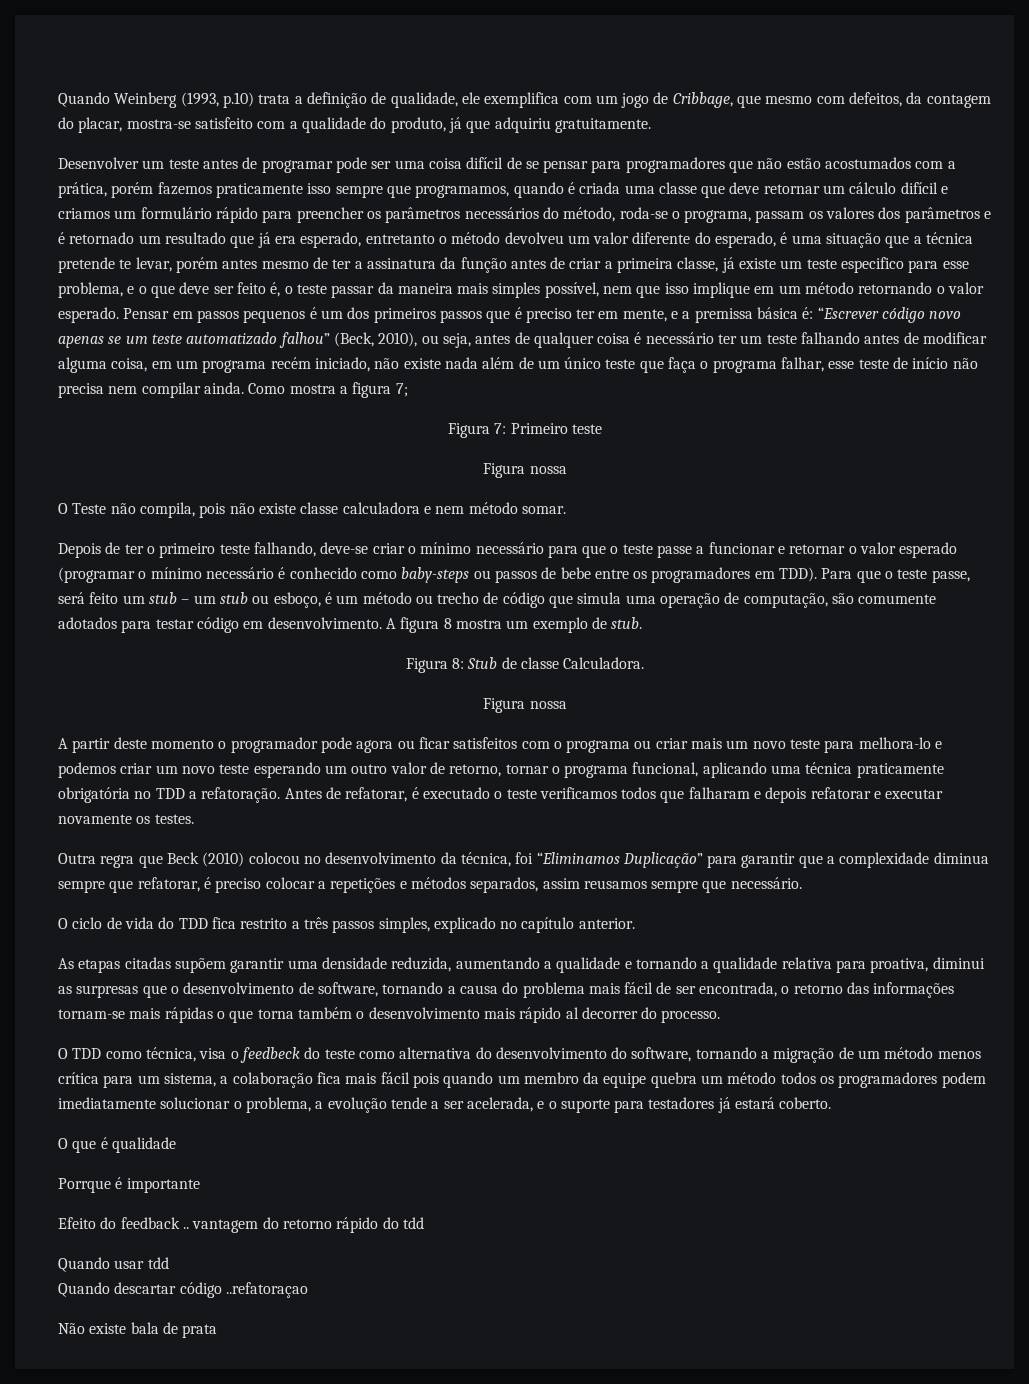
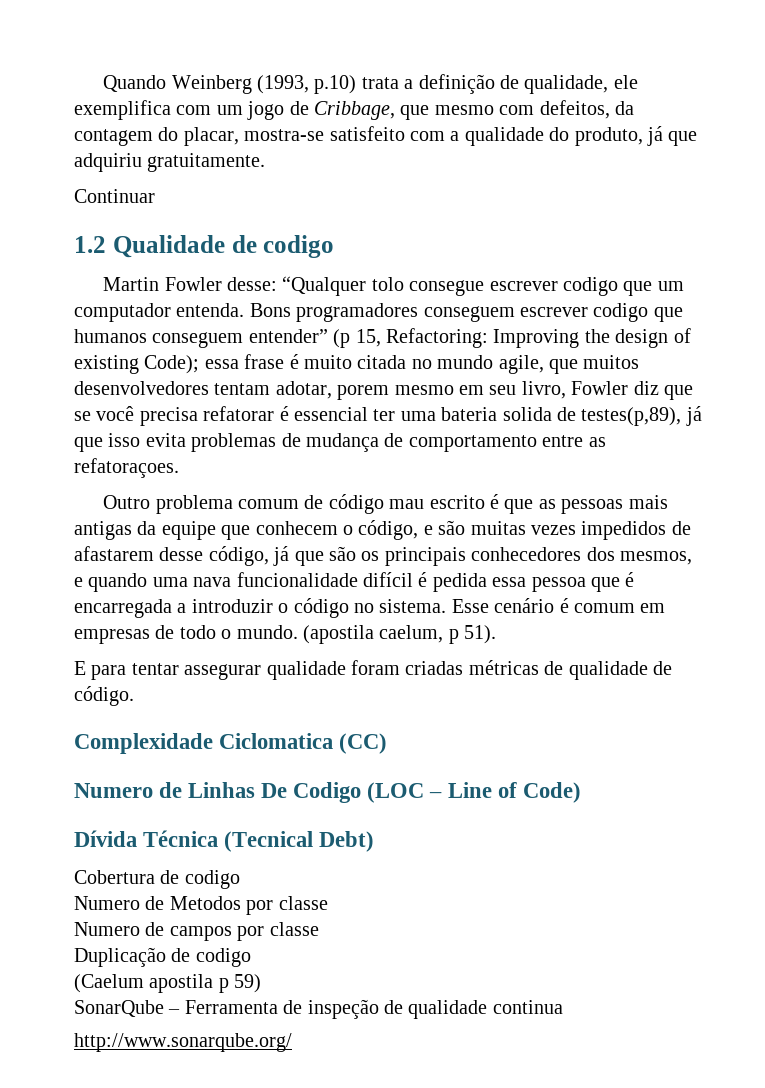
- Desenvolver um teste antes de programar pode ser uma coisa difícil de se pensar para programadores que não estão acostumados com a prática, porém fazemos praticamente isso sempre que programamos, quando é criada uma classe que deve retornar um cálculo difícil e criamos um formulário rápido para preencher os parâmetros necessários do método, roda-se o programa, passam os valores dos parâmetros e é retornado um resultado que já era esperado, entretanto o método devolveu um valor diferente do esperado, é uma situação que a técnica pretende te levar, porém antes mesmo de ter a assinatura da função antes de criar a primeira classe, já existe um teste especifico para esse problema, e o que deve ser feito é, o teste passar da maneira mais simples possível, nem que isso implique em um método retornando o valor esperado. Pensar em passos pequenos é um dos primeiros passos que é preciso ter em mente, e a premissa básica é: “Escrever código novo apenas se um teste automatizado falhou” (Beck, 2010), ou seja, antes de qualquer coisa é necessário ter um teste falhando antes de modificar alguma coisa, em um programa recém iniciado, não existe nada além de um único teste que faça o programa falhar, esse teste de início não precisa nem compilar ainda. Como mostra a figura 7;
- Figura 7: Primeiro teste
- Figura nossa
- O Teste não compila, pois não existe classe calculadora e nem método somar.
- Depois de ter o primeiro teste falhando, deve-se criar o mínimo necessário para que o teste passe a funcionar e retornar o valor esperado (programar o mínimo necessário é conhecido como baby-steps ou passos de bebe entre os programadores em TDD). Para que o teste passe, será feito um stub – um stub ou esboço, é um método ou trecho de código que simula uma operação de computação, são comumente adotados para testar código em desenvolvimento. A figura 8 mostra um exemplo de stub.
- Figura 8: Stub de classe Calculadora.
- Figura nossa
- A partir deste momento o programador pode agora ou ficar satisfeitos com o programa ou criar mais um novo teste para melhora-lo e podemos criar um novo teste esperando um outro valor de retorno, tornar o programa funcional, aplicando uma técnica praticamente obrigatória no TDD a refatoração. Antes de refatorar, é executado o teste verificamos todos que falharam e depois refatorar e executar novamente os testes.
- Outra regra que Beck (2010) colocou no desenvolvimento da técnica, foi “Eliminamos Duplicação” para garantir que a complexidade diminua sempre que refatorar, é preciso colocar a repetições e métodos separados, assim reusamos sempre que necessário.
- O ciclo de vida do TDD fica restrito a três passos simples, explicado no capítulo anterior.
- As etapas citadas supõem garantir uma densidade reduzida, aumentando a qualidade e tornando a qualidade relativa para proativa, diminui as surpresas que o desenvolvimento de software, tornando a causa do problema mais fácil de ser encontrada, o retorno das informações tornam-se mais rápidas o que torna também o desenvolvimento mais rápido al decorrer do processo.
- O TDD como técnica, visa o feedbeck do teste como alternativa do desenvolvimento do software, tornando a migração de um método menos crítica para um sistema, a colaboração fica mais fácil pois quando um membro da equipe quebra um método todos os programadores podem imediatamente solucionar o problema, a evolução tende a ser acelerada, e o suporte para testadores já estará coberto.
- O que é qualidade
- Porrque é importante
- Efeito do feedback .. vantagem do retorno rápido do tdd
- Quando usar tdd
- Quando descartar código ..refatoraçao
- Não existe bala de prata
+ Continuar
+ 1.2 Qualidade de codigo
+ Martin Fowler desse: “Qualquer tolo consegue escrever codigo que um computador entenda. Bons programadores conseguem escrever codigo que humanos conseguem entender” (p 15, Refactoring: Improving the design of existing Code); essa frase é muito citada no mundo agile, que muitos desenvolvedores tentam adotar, porem mesmo em seu livro, Fowler diz que se você precisa refatorar é essencial ter uma bateria solida de testes(p,89), já que isso evita problemas de mudança de comportamento entre as refatoraçoes.
+ Outro problema comum de código mau escrito é que as pessoas mais antigas da equipe que conhecem o código, e são muitas vezes impedidos de afastarem desse código, já que são os principais conhecedores dos mesmos, e quando uma nava funcionalidade difícil é pedida essa pessoa que é encarregada a introduzir o código no sistema. Esse cenário é comum em empresas de todo o mundo. (apostila caelum, p 51).
+ E para tentar assegurar qualidade foram criadas métricas de qualidade de código.
+ Complexidade Ciclomatica (CC)
+ Numero de Linhas De Codigo (LOC – Line of Code)
+ Dívida Técnica (Tecnical Debt)
+ Cobertura de codigo
+ Numero de Metodos por classe
+ Numero de campos por classe
+ Duplicação de codigo
+ (Caelum apostila p 59)
+ SonarQube – Ferramenta de inspeção de qualidade continua
+ http://www.sonarqube.org/

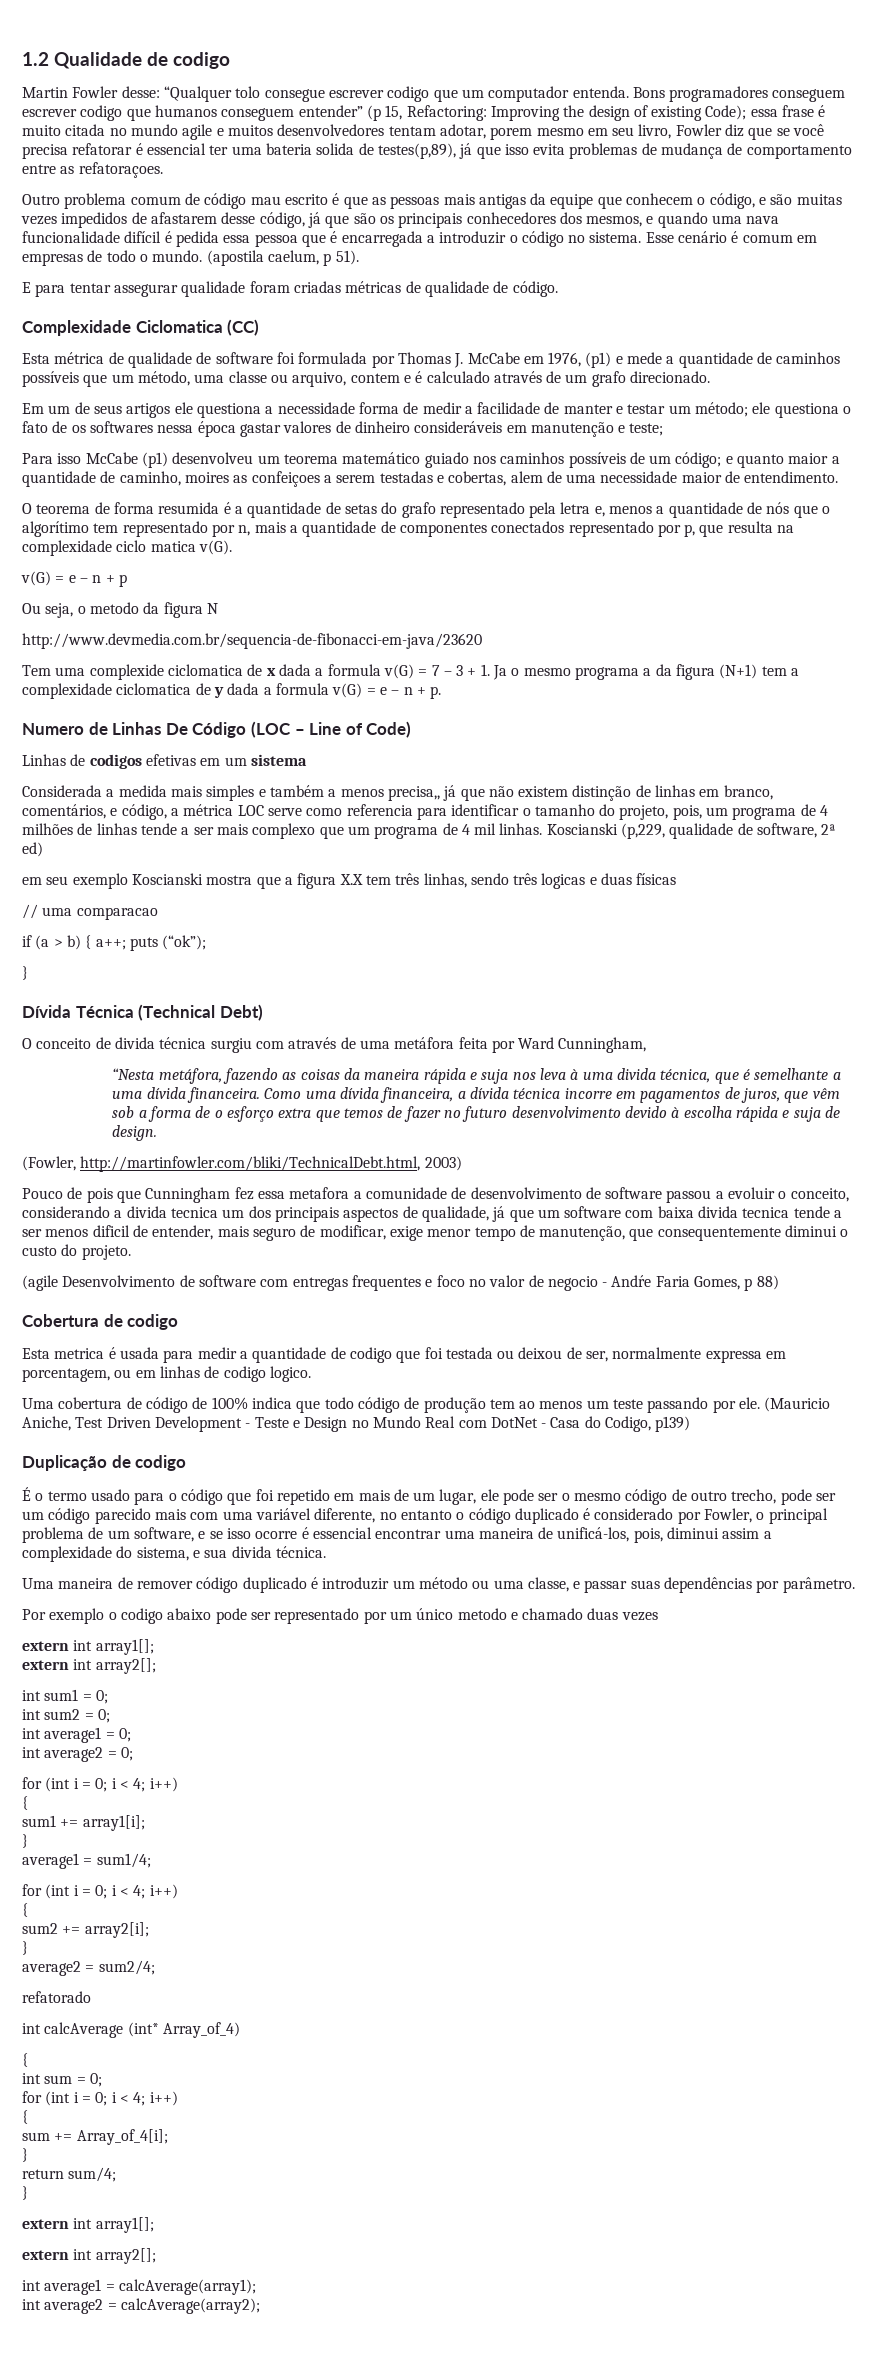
- Quando Weinberg (1993, p.10) trata a definição de qualidade, ele exemplifica com um jogo de Cribbage, que mesmo com defeitos, da contagem do placar, mostra-se satisfeito com a qualidade do produto, já que adquiriu gratuitamente.
- Continuar
- essa frase é muito citada no mundo agile, que muitos desenvolvedores tentam adotar, porem mesmo em seu livro, Fowler diz que se você precisa refatorar é essencial ter uma bateria solida de testes(p,89), já que isso evita problemas de mudança de comportamento entre as refatoraçoes.
+ essa frase é muito citada no mundo agile e muitos desenvolvedores tentam adotar, porem mesmo em seu livro, Fowler diz que se você precisa refatorar é essencial ter uma bateria solida de testes(p,89), já que isso evita problemas de mudança de comportamento entre as refatoraçoes.
+ Esta métrica de qualidade de software foi formulada por Thomas J. McCabe em 1976, (p1) e mede a quantidade de caminhos possíveis que um método, uma classe ou arquivo, contem e é calculado através de um grafo direcionado.
+ Em um de seus artigos ele questiona a necessidade forma de medir a facilidade de manter e testar um método; ele questiona o fato de os softwares nessa época gastar valores de dinheiro consideráveis em manutenção e teste;
+ Para isso McCabe (p1) desenvolveu um teorema matemático guiado nos caminhos possíveis de um código; e quanto maior a quantidade de caminho, moires as confeiçoes a serem testadas e cobertas, alem de uma necessidade maior de entendimento.
+ O teorema de forma resumida é a quantidade de setas do grafo representado pela letra e, menos a quantidade de nós que o algorítimo tem representado por n, mais a quantidade de componentes conectados representado por p, que resulta na complexidade ciclo matica v(G).
+ v(G) = e – n + p
+ Ou seja, o metodo da figura N
+ http://www.devmedia.com.br/sequencia-de-fibonacci-em-java/23620
+ Tem uma complexide ciclomatica de x dada a formula v(G) = 7 – 3 + 1. Ja o mesmo programa a da figura (N+1) tem a complexidade ciclomatica de y dada a formula v(G) = e – n + p.
- Numero de Linhas De Codigo (LOC – Line of Code)
+ Numero de Linhas De Código (LOC – Line of Code)
+ Linhas de codigos efetivas em um sistema
+ Considerada a medida mais simples e também a menos precisa,, já que não existem distinção de linhas em branco, comentários, e código, a métrica LOC serve como referencia para identificar o tamanho do projeto, pois, um programa de 4 milhões de linhas tende a ser mais complexo que um programa de 4 mil linhas. Koscianski (p,229, qualidade de software, 2ª ed)
+ em seu exemplo Koscianski mostra que a figura X.X tem três linhas, sendo três logicas e duas físicas
+ // uma comparacao
+ if (a > b) { a++; puts (“ok”);
+ }
- Dívida Técnica (Tecnical Debt)
+ Dívida Técnica (Technical Debt)
+ O conceito de divida técnica surgiu com através de uma metáfora feita por Ward Cunningham,
+ “Nesta metáfora, fazendo as coisas da maneira rápida e suja nos leva à uma divida técnica, que é semelhante a uma dívida financeira. Como uma dívida financeira, a dívida técnica incorre em pagamentos de juros, que vêm sob a forma de o esforço extra que temos de fazer no futuro desenvolvimento devido à escolha rápida e suja de design.
+ (Fowler, http://martinfowler.com/bliki/TechnicalDebt.html, 2003)
+ Pouco de pois que Cunningham fez essa metafora a comunidade de desenvolvimento de software passou a evoluir o conceito, considerando a divida tecnica um dos principais aspectos de qualidade, já que um software com baixa divida tecnica tende a ser menos dificil de entender, mais seguro de modificar, exige menor tempo de manutenção, que consequentemente diminui o custo do projeto.
+ (agile Desenvolvimento de software com entregas frequentes e foco no valor de negocio - Andŕe Faria Gomes, p 88)
  Cobertura de codigo
- Numero de Metodos por classe
- Numero de campos por classe
+ Esta metrica é usada para medir a quantidade de codigo que foi testada ou deixou de ser, normalmente expressa em porcentagem, ou em linhas de codigo logico.
+ Uma cobertura de código de 100% indica que todo código de produção tem ao menos um teste passando por ele. (Mauricio Aniche, Test Driven Development - Teste e Design no Mundo Real com DotNet - Casa do Codigo, p139)
  Duplicação de codigo
- (Caelum apostila p 59)
- SonarQube – Ferramenta de inspeção de qualidade continua
- http://www.sonarqube.org/
+ É o termo usado para o código que foi repetido em mais de um lugar, ele pode ser o mesmo código de outro trecho, pode ser um código parecido mais com uma variável diferente, no entanto o código duplicado é considerado por Fowler, o principal problema de um software, e se isso ocorre é essencial encontrar uma maneira de unificá-los, pois, diminui assim a complexidade do sistema, e sua divida técnica.
+ Uma maneira de remover código duplicado é introduzir um método ou uma classe, e passar suas dependências por parâmetro.
+ Por exemplo o codigo abaixo pode ser representado por um único metodo e chamado duas vezes
+ extern int array1[];
+ extern int array2[];
+ int sum1 = 0;
+ int sum2 = 0;
+ int average1 = 0;
+ int average2 = 0;
+ for (int i = 0; i < 4; i++)
+ {
+ sum1 += array1[i];
+ }
+ average1 = sum1/4;
+ for (int i = 0; i < 4; i++)
+ {
+ sum2 += array2[i];
+ }
+ average2 = sum2/4;
+ refatorado
+ int calcAverage (int* Array_of_4)
+ {
+ int sum = 0;
+ for (int i = 0; i < 4; i++)
+ {
+ sum += Array_of_4[i];
+ }
+ return sum/4;
+ }
+ extern int array1[];
+ extern int array2[];
+ int average1 = calcAverage(array1);
+ int average2 = calcAverage(array2);

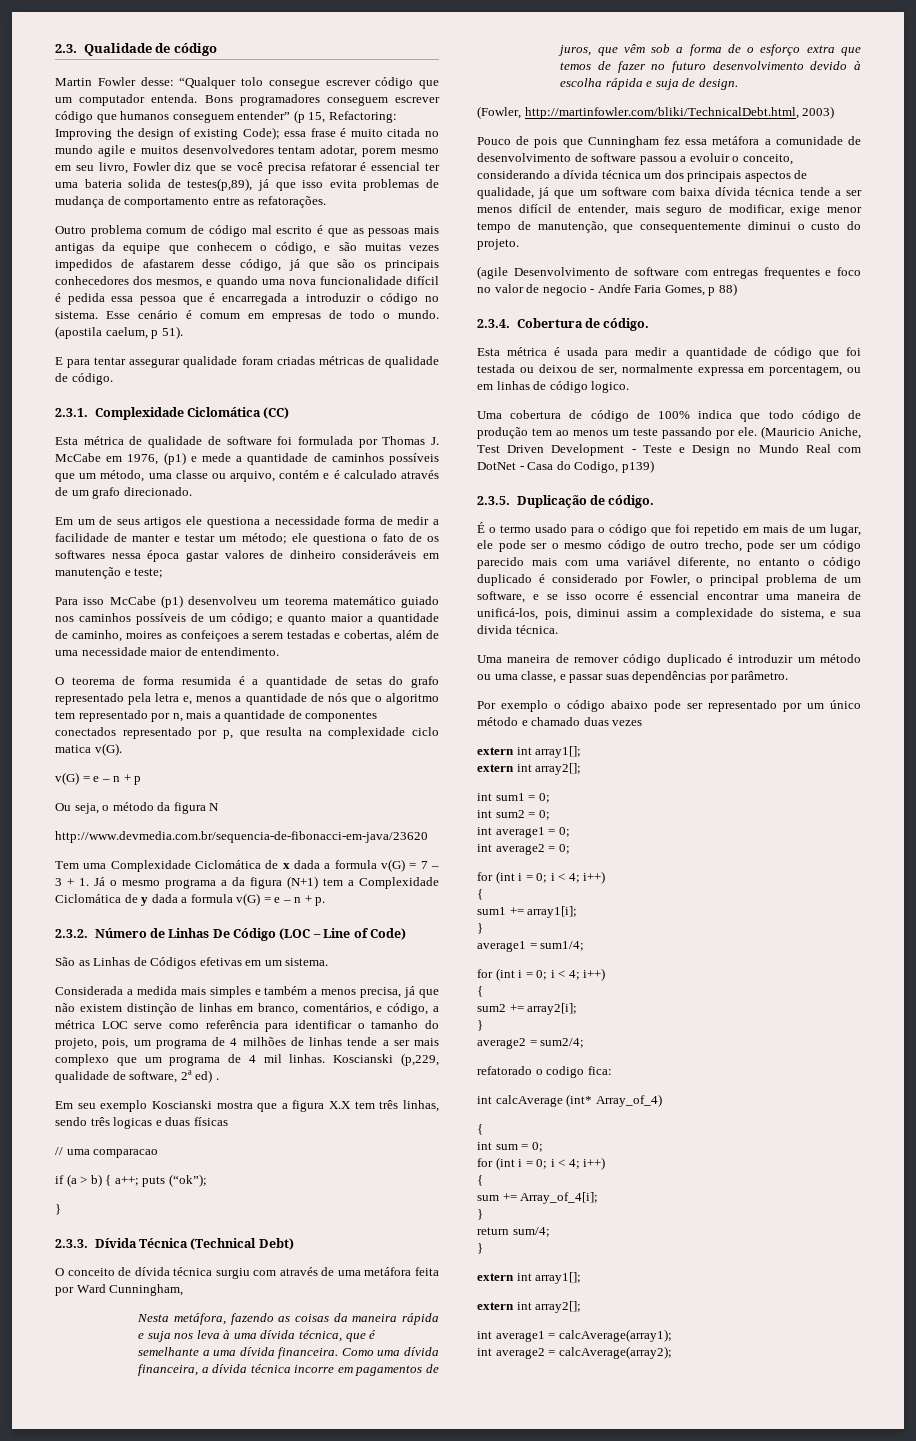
- 1.2 Qualidade de codigo
+ 2.3. Qualidade de código
- Martin Fowler desse: “Qualquer tolo consegue escrever codigo que um computador entenda.
+ Martin Fowler desse: “Qualquer tolo consegue escrever código que um computador entenda.
- Bons programadores conseguem escrever codigo que humanos conseguem entender” (p 15, Refactoring:
+ Bons programadores conseguem escrever código que humanos conseguem entender” (p 15, Refactoring:
- essa frase é muito citada no mundo agile e muitos desenvolvedores tentam adotar, porem mesmo em seu livro, Fowler diz que se você precisa refatorar é essencial ter uma bateria solida de testes(p,89), já que isso evita problemas de mudança de comportamento entre as refatoraçoes.
+ essa frase é muito citada no mundo agile e muitos desenvolvedores tentam adotar, porem mesmo em seu livro, Fowler diz que se você precisa refatorar é essencial ter uma bateria solida de testes(p,89), já que isso evita problemas de mudança de comportamento entre as refatorações.
- Outro problema comum de código mau escrito é que as pessoas mais antigas da equipe que conhecem o código, e são muitas vezes impedidos de afastarem desse código, já que são os principais conhecedores dos mesmos, e quando uma nava funcionalidade difícil é pedida essa pessoa que é encarregada a introduzir o código no sistema.
+ Outro problema comum de código mal escrito é que as pessoas mais antigas da equipe que conhecem o código, e são muitas vezes impedidos de afastarem desse código, já que são os principais conhecedores dos mesmos, e quando uma nova funcionalidade difícil é pedida essa pessoa que é encarregada a introduzir o código no sistema.
- Complexidade Ciclomatica (CC)
+ 2.3.1. Complexidade Ciclomática (CC)
- Esta métrica de qualidade de software foi formulada por Thomas J. McCabe em 1976, (p1) e mede a quantidade de caminhos possíveis que um método, uma classe ou arquivo, contem e é calculado através de um grafo direcionado.
+ Esta métrica de qualidade de software foi formulada por Thomas J. McCabe em 1976, (p1) e mede a quantidade de caminhos possíveis que um método, uma classe ou arquivo, contém e é calculado através de um grafo direcionado.
- Para isso McCabe (p1) desenvolveu um teorema matemático guiado nos caminhos possíveis de um código; e quanto maior a quantidade de caminho, moires as confeiçoes a serem testadas e cobertas, alem de uma necessidade maior de entendimento.
+ Para isso McCabe (p1) desenvolveu um teorema matemático guiado nos caminhos possíveis de um código; e quanto maior a quantidade de caminho, moires as confeiçoes a serem testadas e cobertas, além de uma necessidade maior de entendimento.
- O teorema de forma resumida é a quantidade de setas do grafo representado pela letra e, menos a quantidade de nós que o algorítimo tem representado por n, mais a quantidade de componentes conectados representado por p, que resulta na complexidade ciclo matica v(G).
+ O teorema de forma resumida é a quantidade de setas do grafo representado pela letra e, menos a quantidade de nós que o algoritmo tem representado por n, mais a quantidade de componentes conectados representado por p, que resulta na complexidade ciclo matica v(G).
- Ou seja, o metodo da figura N
+ Ou seja, o método da figura N
- Tem uma complexide ciclomatica de x dada a formula v(G) = 7 – 3 + 1. Ja o mesmo programa a da figura (N+1) tem a complexidade ciclomatica de y dada a formula v(G) = e – n + p.
+ Tem uma Complexidade Ciclomática de x dada a formula v(G) = 7 – 3 + 1. Já o mesmo programa a da figura (N+1) tem a Complexidade Ciclomática de y dada a formula v(G) = e – n + p.
- Numero de Linhas De Código (LOC – Line of Code)
+ 2.3.2. Número de Linhas De Código (LOC – Line of Code)
- Linhas de codigos efetivas em um sistema
+ São as Linhas de Códigos efetivas em um sistema.
- Considerada a medida mais simples e também a menos precisa,, já que não existem distinção de linhas em branco, comentários, e código, a métrica LOC serve como referencia para identificar o tamanho do projeto, pois, um programa de 4 milhões de linhas tende a ser mais complexo que um programa de 4 mil linhas.
+ Considerada a medida mais simples e também a menos precisa, já que não existem distinção de linhas em branco, comentários, e código, a métrica LOC serve como referência para identificar o tamanho do projeto, pois, um programa de 4 milhões de linhas tende a ser mais complexo que um programa de 4 mil linhas.
- Koscianski (p,229, qualidade de software, 2ª ed)
- em seu exemplo Koscianski mostra que a figura X.X tem três linhas, sendo três logicas e duas físicas
+ Koscianski (p,229, qualidade de software, 2ª ed) .
+ Em seu exemplo Koscianski mostra que a figura X.X tem três linhas, sendo três logicas e duas físicas
- Dívida Técnica (Technical Debt)
+ 2.3.3. Dívida Técnica (Technical Debt)
- O conceito de divida técnica surgiu com através de uma metáfora feita por Ward Cunningham,
+ O conceito de dívida técnica surgiu com através de uma metáfora feita por Ward Cunningham,
- “Nesta metáfora, fazendo as coisas da maneira rápida e suja nos leva à uma divida técnica, que é semelhante a uma dívida financeira.
+ Nesta metáfora, fazendo as coisas da maneira rápida e suja nos leva à uma dívida técnica, que é semelhante a uma dívida financeira.
- Pouco de pois que Cunningham fez essa metafora a comunidade de desenvolvimento de software passou a evoluir o conceito, considerando a divida tecnica um dos principais aspectos de qualidade, já que um software com baixa divida tecnica tende a ser menos dificil de entender, mais seguro de modificar, exige menor tempo de manutenção, que consequentemente diminui o custo do projeto.
+ Pouco de pois que Cunningham fez essa metáfora a comunidade de desenvolvimento de software passou a evoluir o conceito, considerando a dívida técnica um dos principais aspectos de qualidade, já que um software com baixa dívida técnica tende a ser menos difícil de entender, mais seguro de modificar, exige menor tempo de manutenção, que consequentemente diminui o custo do projeto.
- Cobertura de codigo
- Esta metrica é usada para medir a quantidade de codigo que foi testada ou deixou de ser, normalmente expressa em porcentagem, ou em linhas de codigo logico.
+ 2.3.4. Cobertura de código.
+ Esta métrica é usada para medir a quantidade de código que foi testada ou deixou de ser, normalmente expressa em porcentagem, ou em linhas de código logico.
- Duplicação de codigo
+ 2.3.5. Duplicação de código.
- Por exemplo o codigo abaixo pode ser representado por um único metodo e chamado duas vezes
+ Por exemplo o código abaixo pode ser representado por um único método e chamado duas vezes
- refatorado
+ refatorado o codigo fica:

